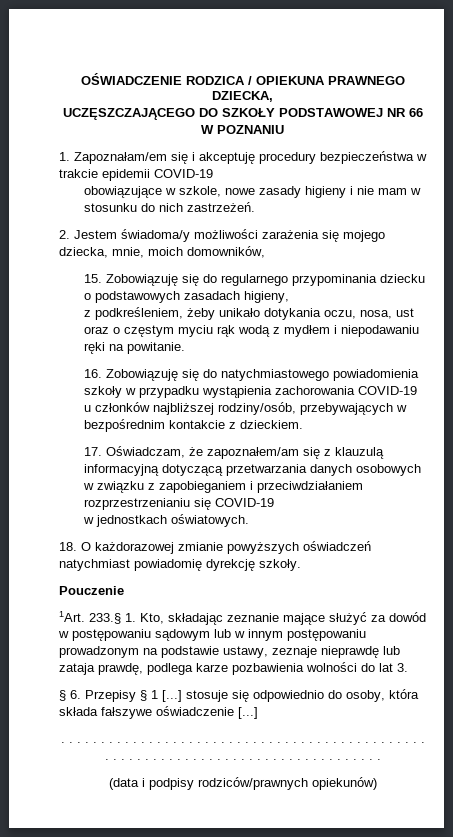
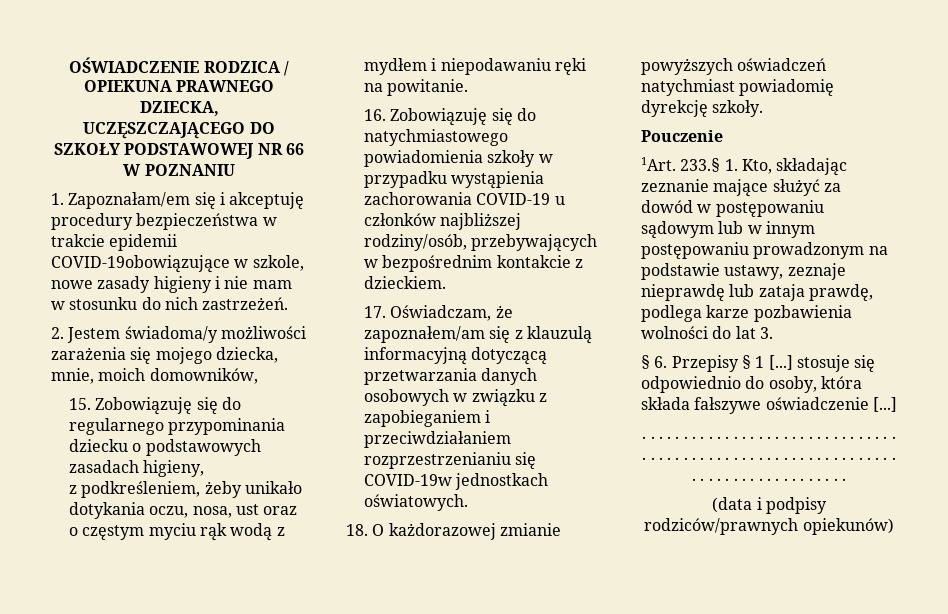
- 1. Zapoznałam/em się i akceptuję procedury bezpieczeństwa w trakcie epidemii COVID-19
- obowiązujące w szkole, nowe zasady higieny i nie mam w stosunku do nich zastrzeżeń.
+ 1. Zapoznałam/em się i akceptuję procedury bezpieczeństwa w trakcie epidemii COVID-19obowiązujące w szkole, nowe zasady higieny i nie mam w stosunku do nich zastrzeżeń.
- 17. Oświadczam, że zapoznałem/am się z klauzulą informacyjną dotyczącą przetwarzania danych osobowych w związku z zapobieganiem i przeciwdziałaniem rozprzestrzenianiu się COVID-19
- w jednostkach oświatowych.
+ 17. Oświadczam, że zapoznałem/am się z klauzulą informacyjną dotyczącą przetwarzania danych osobowych w związku z zapobieganiem i przeciwdziałaniem rozprzestrzenianiu się COVID-19w jednostkach oświatowych.

